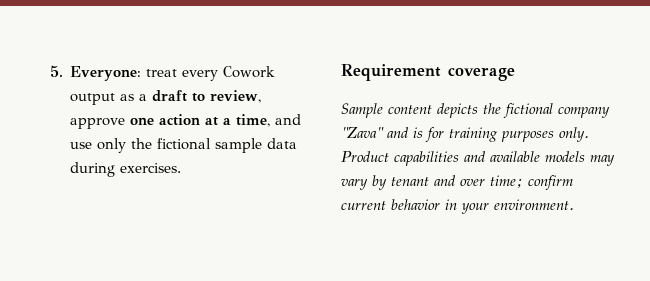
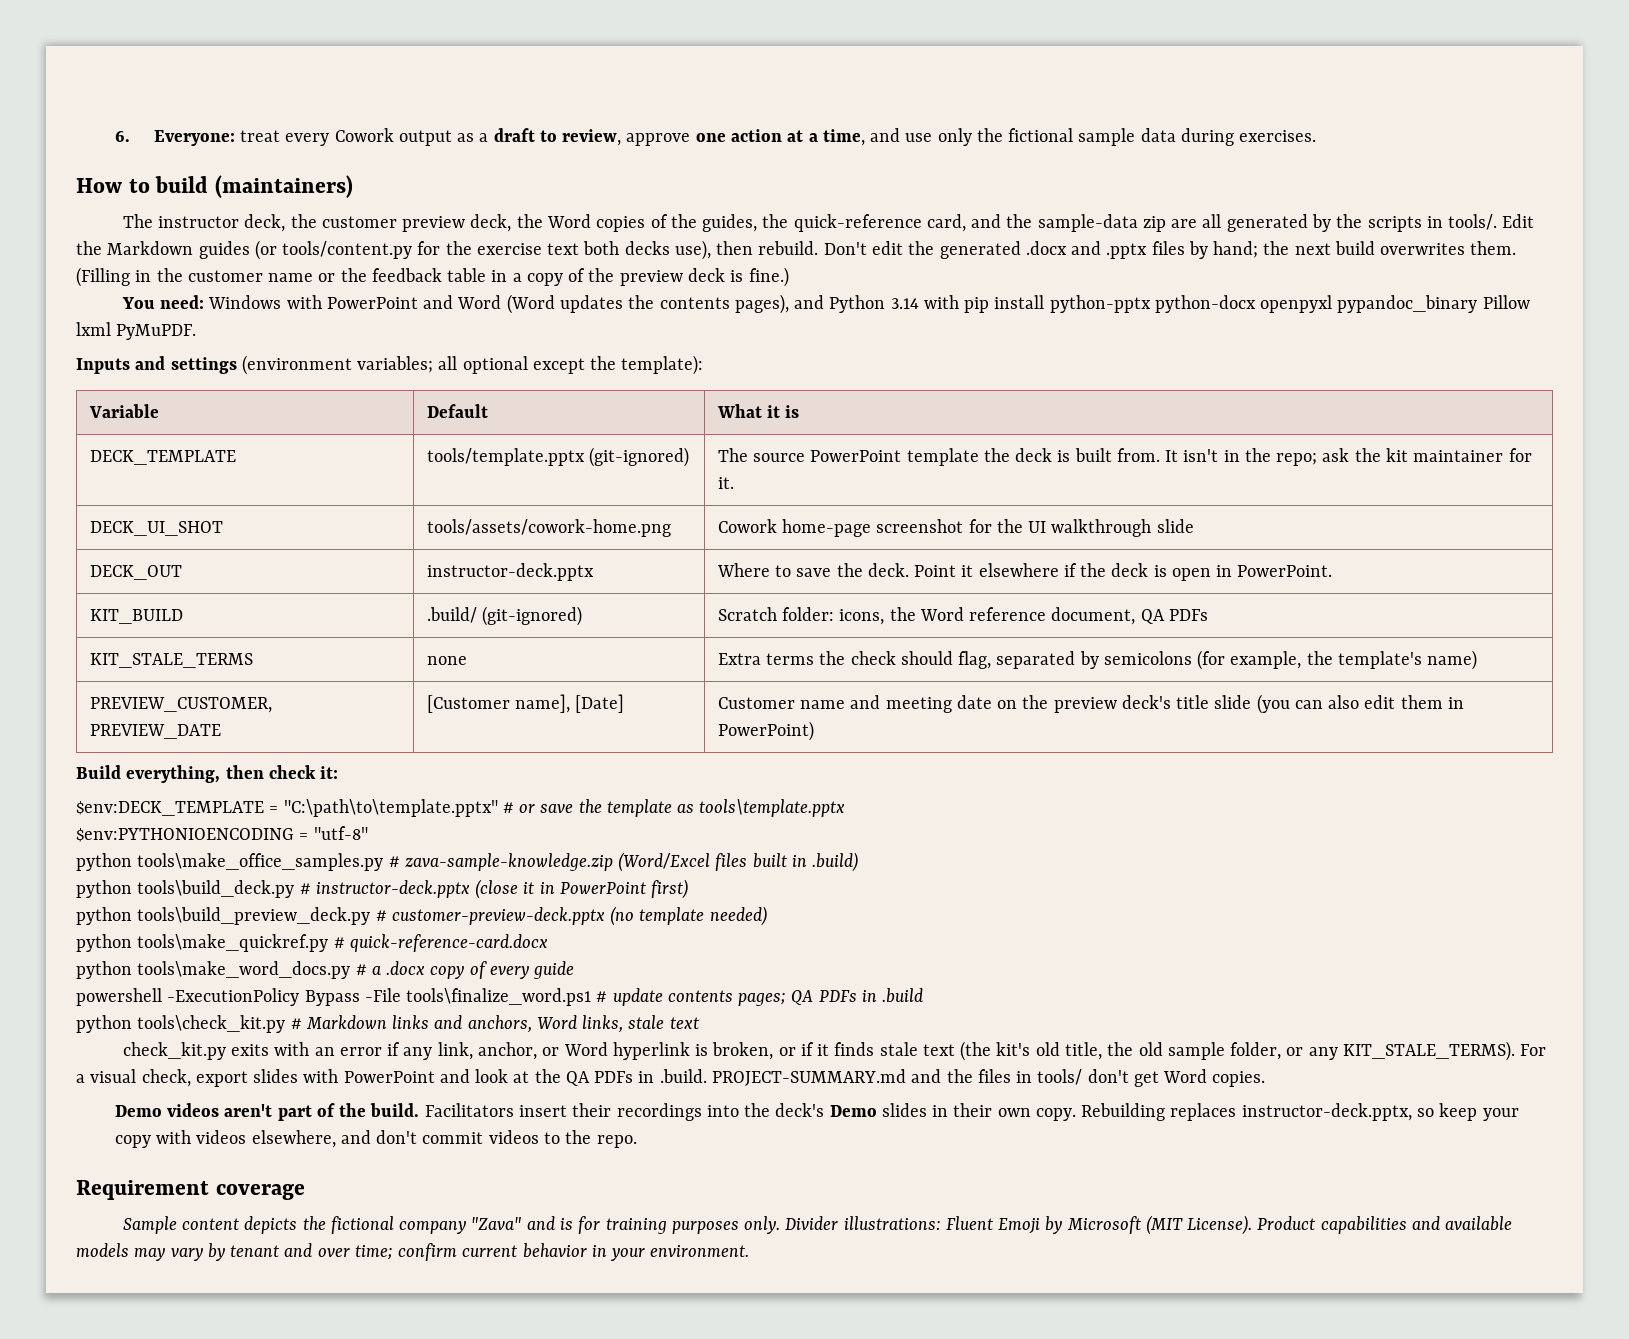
- 5. Everyone: treat every Cowork output as a draft to review, approve one action at a time, and use only the fictional sample data during exercises.
+ 6. Everyone: treat every Cowork output as a draft to review, approve one action at a time, and use only the fictional sample data during exercises.
+ How to build (maintainers)
+ The instructor deck, the customer preview deck, the Word copies of the guides, the quick-reference card, and the sample-data zip are all generated by the scripts in tools/. Edit the Markdown guides (or tools/content.py for the exercise text both decks use), then rebuild. Don't edit the generated .docx and .pptx files by hand; the next build overwrites them. (Filling in the customer name or the feedback table in a copy of the preview deck is fine.)
+ You need: Windows with PowerPoint and Word (Word updates the contents pages), and Python 3.14 with pip install python-pptx python-docx openpyxl pypandoc_binary Pillow lxml PyMuPDF.
+ Inputs and settings (environment variables; all optional except the template):
+ Variable | Default | What it is
+ DECK_TEMPLATE | tools/template.pptx (git-ignored) | The source PowerPoint template the deck is built from. It isn't in the repo; ask the kit maintainer for it.
+ DECK_UI_SHOT | tools/assets/cowork-home.png | Cowork home-page screenshot for the UI walkthrough slide
+ DECK_OUT | instructor-deck.pptx | Where to save the deck. Point it elsewhere if the deck is open in PowerPoint.
+ KIT_BUILD | .build/ (git-ignored) | Scratch folder: icons, the Word reference document, QA PDFs
+ KIT_STALE_TERMS | none | Extra terms the check should flag, separated by semicolons (for example, the template's name)
+ PREVIEW_CUSTOMER, PREVIEW_DATE | [Customer name], [Date] | Customer name and meeting date on the preview deck's title slide (you can also edit them in PowerPoint)
+ Build everything, then check it:
+ $env:DECK_TEMPLATE = "C:\path\to\template.pptx" # or save the template as tools\template.pptx
+ $env:PYTHONIOENCODING = "utf-8"
+ python tools\make_office_samples.py # zava-sample-knowledge.zip (Word/Excel files built in .build)
+ python tools\build_deck.py # instructor-deck.pptx (close it in PowerPoint first)
+ python tools\build_preview_deck.py # customer-preview-deck.pptx (no template needed)
+ python tools\make_quickref.py # quick-reference-card.docx
+ python tools\make_word_docs.py # a .docx copy of every guide
+ powershell -ExecutionPolicy Bypass -File tools\finalize_word.ps1 # update contents pages; QA PDFs in .build
+ python tools\check_kit.py # Markdown links and anchors, Word links, stale text
+ check_kit.py exits with an error if any link, anchor, or Word hyperlink is broken, or if it finds stale text (the kit's old title, the old sample folder, or any KIT_STALE_TERMS). For a visual check, export slides with PowerPoint and look at the QA PDFs in .build. PROJECT-SUMMARY.md and the files in tools/ don't get Word copies.
+ Demo videos aren't part of the build. Facilitators insert their recordings into the deck's Demo slides in their own copy. Rebuilding replaces instructor-deck.pptx, so keep your copy with videos elsewhere, and don't commit videos to the repo.
+ Divider illustrations: Fluent Emoji by Microsoft (MIT License).

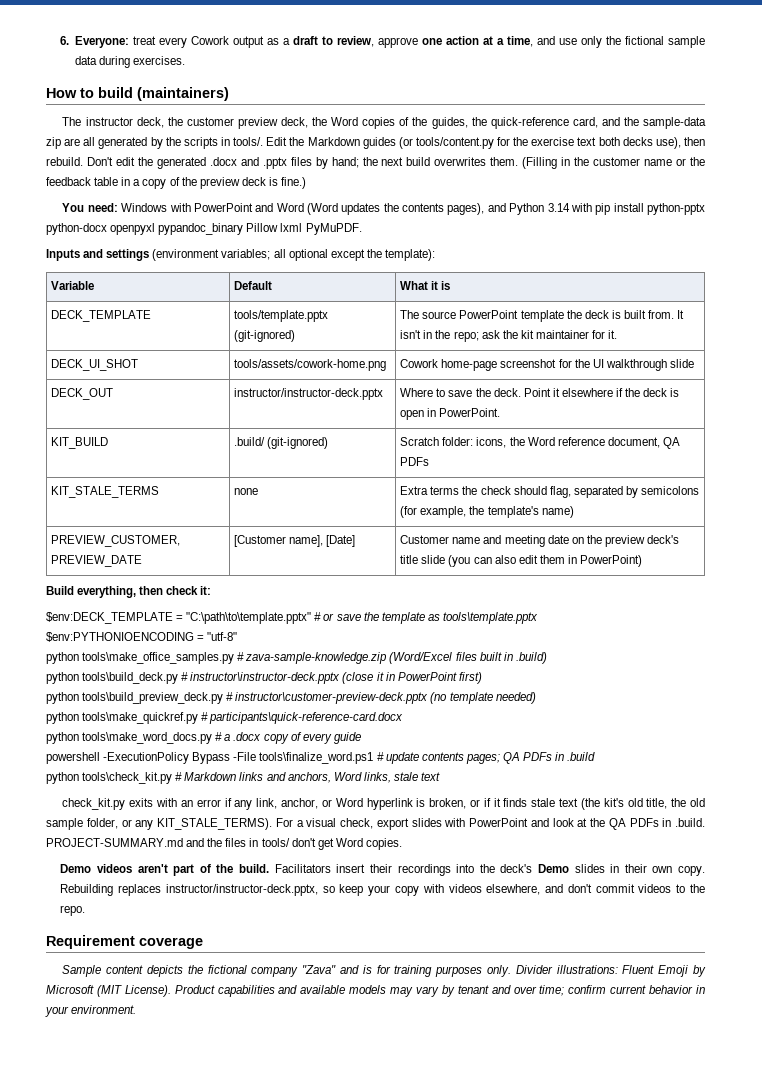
- DECK_OUT | instructor-deck.pptx | Where to save the deck. Point it elsewhere if the deck is open in PowerPoint.
+ DECK_OUT | instructor/instructor-deck.pptx | Where to save the deck. Point it elsewhere if the deck is open in PowerPoint.
- python tools\build_deck.py # instructor-deck.pptx (close it in PowerPoint first)
+ python tools\build_deck.py # instructor\instructor-deck.pptx (close it in PowerPoint first)
- python tools\build_preview_deck.py # customer-preview-deck.pptx (no template needed)
+ python tools\build_preview_deck.py # instructor\customer-preview-deck.pptx (no template needed)
- python tools\make_quickref.py # quick-reference-card.docx
+ python tools\make_quickref.py # participants\quick-reference-card.docx
- Rebuilding replaces instructor-deck.pptx, so keep your copy with videos elsewhere, and don't commit videos to the repo.
+ Rebuilding replaces instructor/instructor-deck.pptx, so keep your copy with videos elsewhere, and don't commit videos to the repo.

